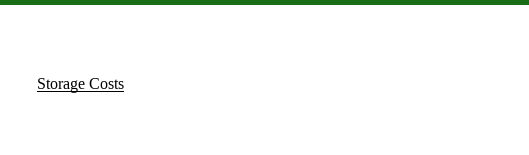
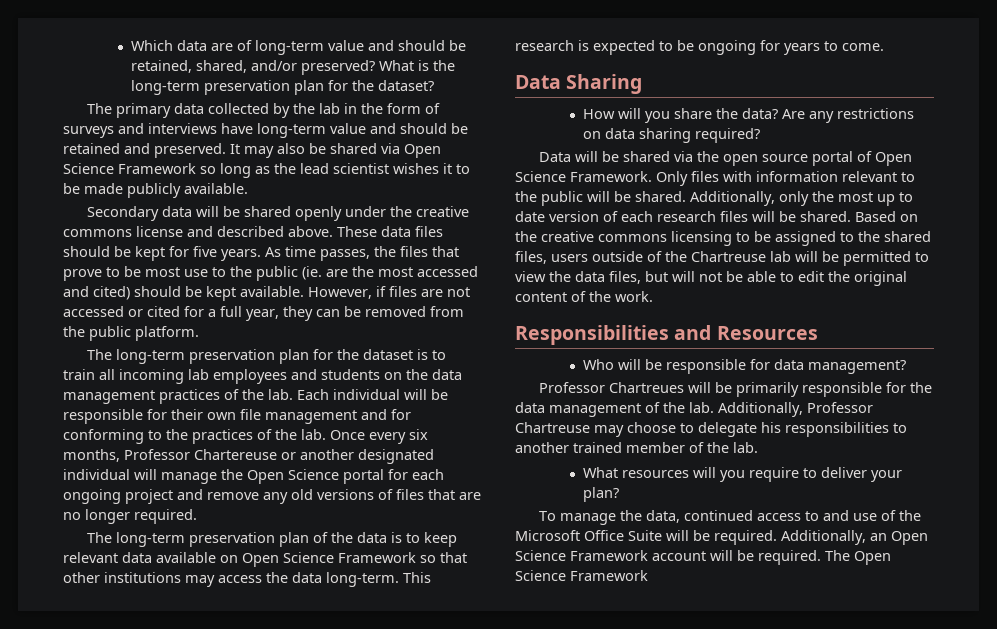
- Storage Costs
+ Which data are of long-term value and should be retained, shared, and/or preserved? What is the long-term preservation plan for the dataset?
+ The primary data collected by the lab in the form of surveys and interviews have long-term value and should be retained and preserved. It may also be shared via Open Science Framework so long as the lead scientist wishes it to be made publicly available.
+ Secondary data will be shared openly under the creative commons license and described above. These data files should be kept for five years. As time passes, the files that prove to be most use to the public (ie. are the most accessed and cited) should be kept available. However, if files are not accessed or cited for a full year, they can be removed from the public platform.
+ The long-term preservation plan for the dataset is to train all incoming lab employees and students on the data management practices of the lab. Each individual will be responsible for their own file management and for conforming to the practices of the lab. Once every six months, Professor Chartereuse or another designated individual will manage the Open Science portal for each ongoing project and remove any old versions of files that are no longer required.
+ The long-term preservation plan of the data is to keep relevant data available on Open Science Framework so that other institutions may access the data long-term. This research is expected to be ongoing for years to come.
+ Data Sharing
+ How will you share the data? Are any restrictions on data sharing required?
+ Data will be shared via the open source portal of Open Science Framework. Only files with information relevant to the public will be shared. Additionally, only the most up to date version of each research files will be shared. Based on the creative commons licensing to be assigned to the shared files, users outside of the Chartreuse lab will be permitted to view the data files, but will not be able to edit the original content of the work.
+ Responsibilities and Resources
+ Who will be responsible for data management?
+ Professor Chartreues will be primarily responsible for the data management of the lab. Additionally, Professor Chartreuse may choose to delegate his responsibilities to another trained member of the lab.
+ What resources will you require to deliver your plan?
+ To manage the data, continued access to and use of the Microsoft Office Suite will be required. Additionally, an Open Science Framework account will be required. The Open Science Framework

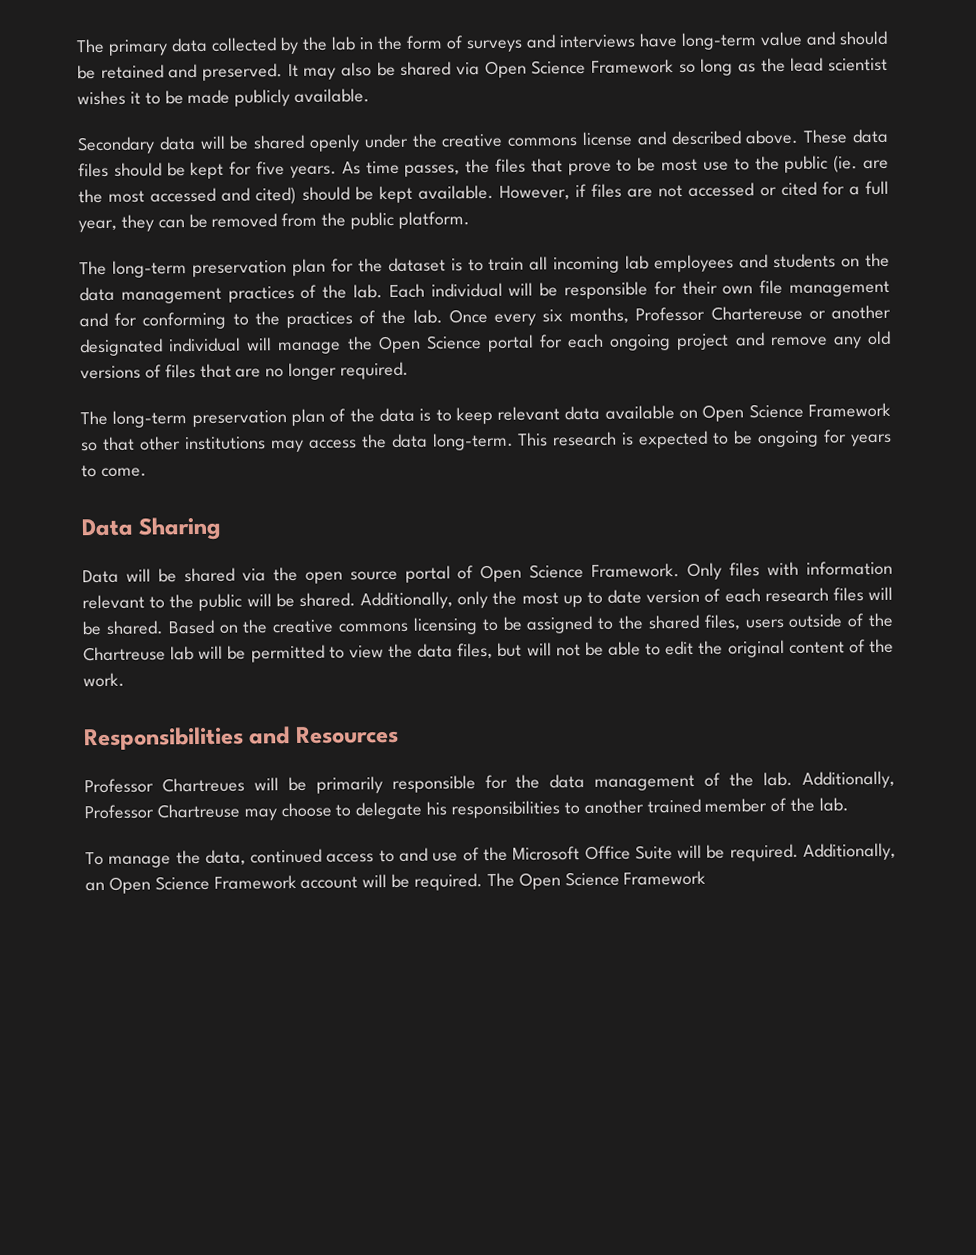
- Which data are of long-term value and should be retained, shared, and/or preserved? What is the long-term preservation plan for the dataset?
- How will you share the data? Are any restrictions on data sharing required?
- Who will be responsible for data management?
- What resources will you require to deliver your plan?

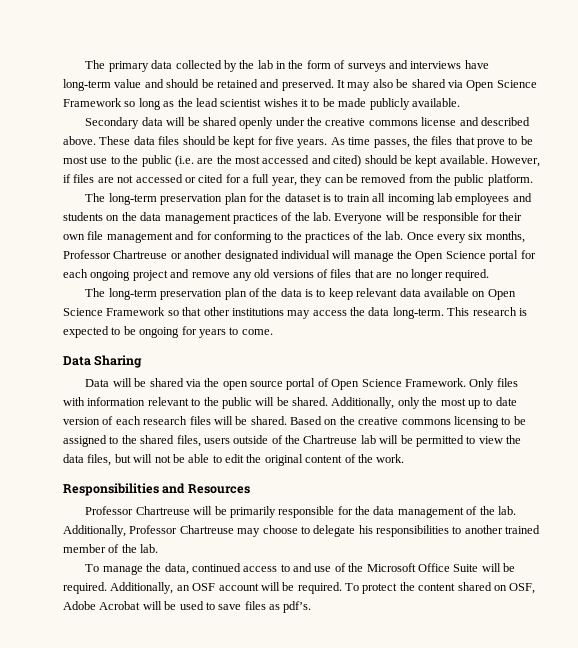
- As time passes, the files that prove to be most use to the public (ie. are the most accessed and cited) should be kept available.
+ As time passes, the files that prove to be most use to the public (i.e. are the most accessed and cited) should be kept available.
- Each individual will be responsible for their own file management and for conforming to the practices of the lab.
+ Everyone will be responsible for their own file management and for conforming to the practices of the lab.
- Once every six months, Professor Chartereuse or another designated individual will manage the Open Science portal for each ongoing project and remove any old versions of files that are no longer required.
+ Once every six months, Professor Chartreuse or another designated individual will manage the Open Science portal for each ongoing project and remove any old versions of files that are no longer required.
- Professor Chartreues will be primarily responsible for the data management of the lab.
+ Professor Chartreuse will be primarily responsible for the data management of the lab.
- Additionally, an Open Science Framework account will be required.
+ Additionally, an OSF account will be required.
- The Open Science Framework
+ To protect the content shared on OSF, Adobe Acrobat will be used to save files as pdf’s.

